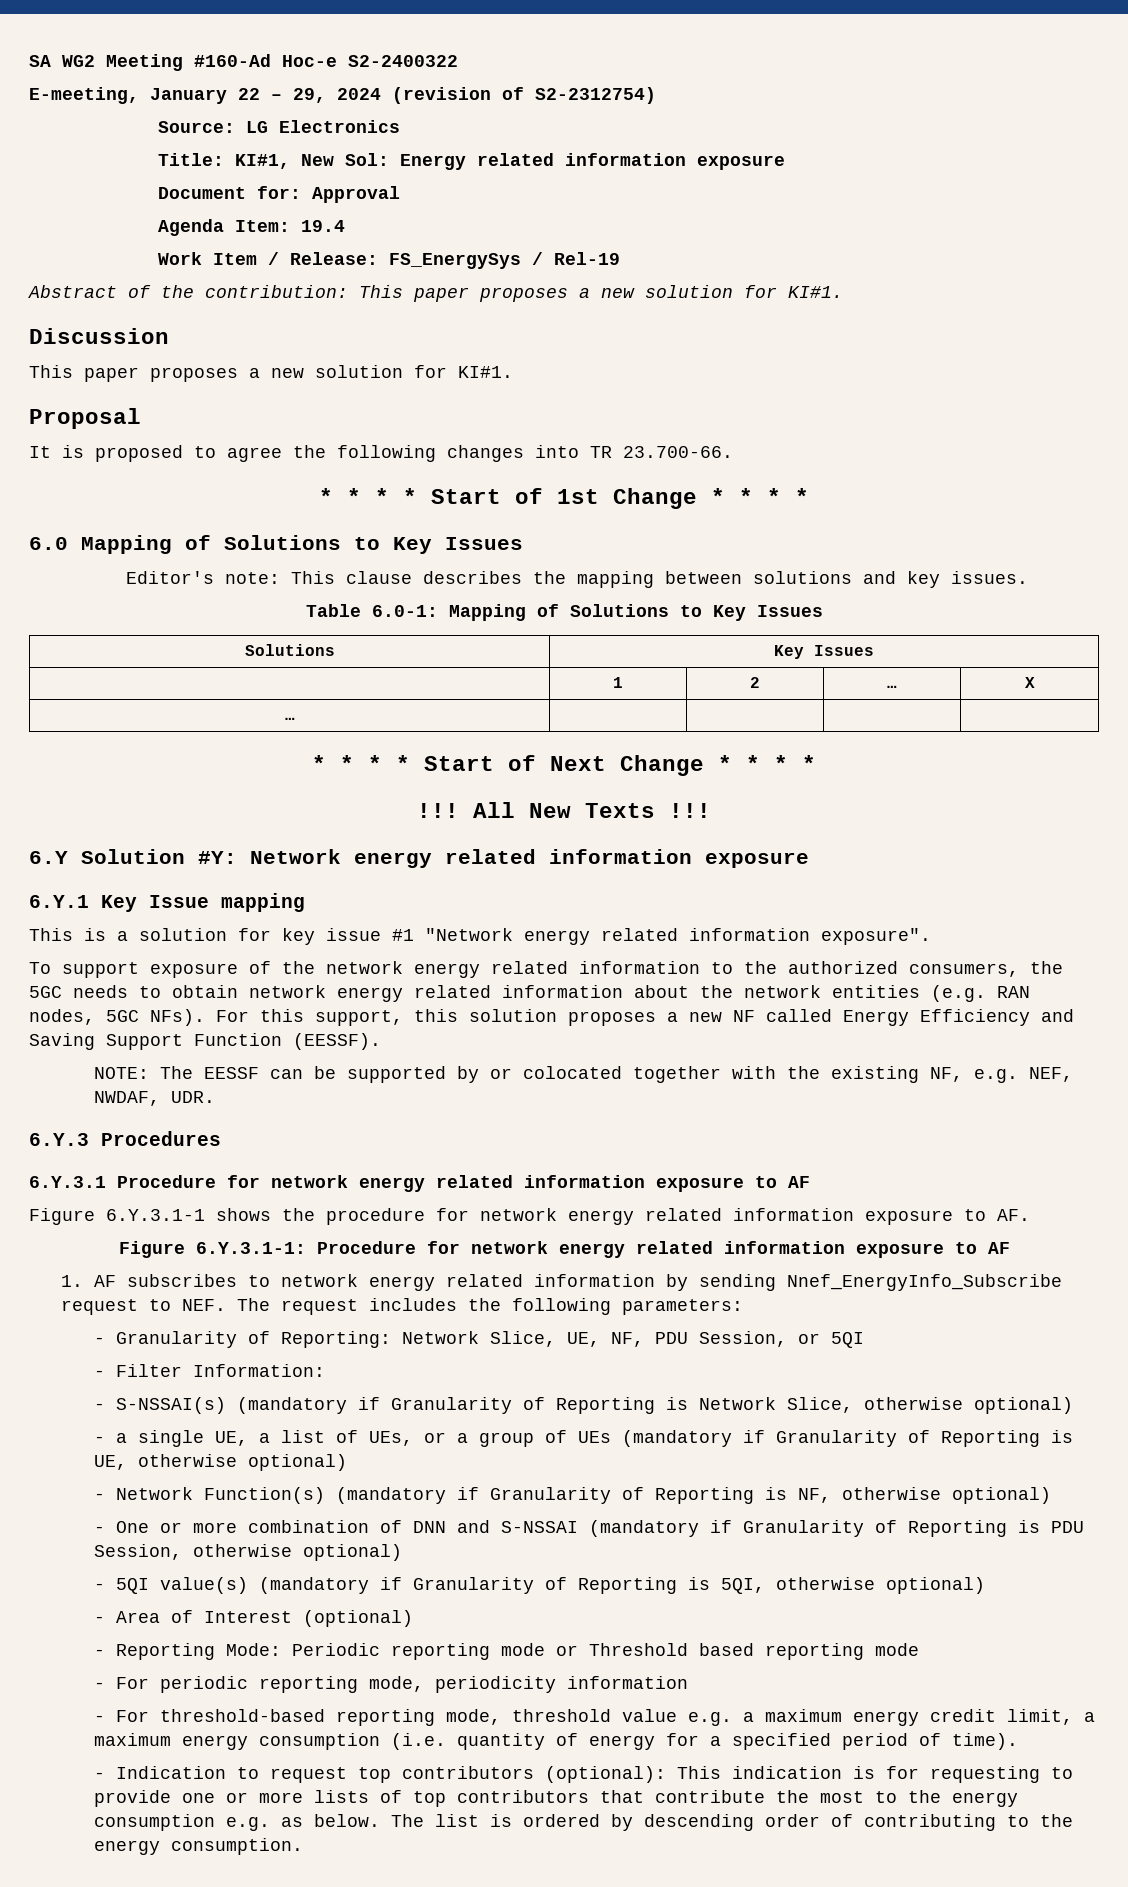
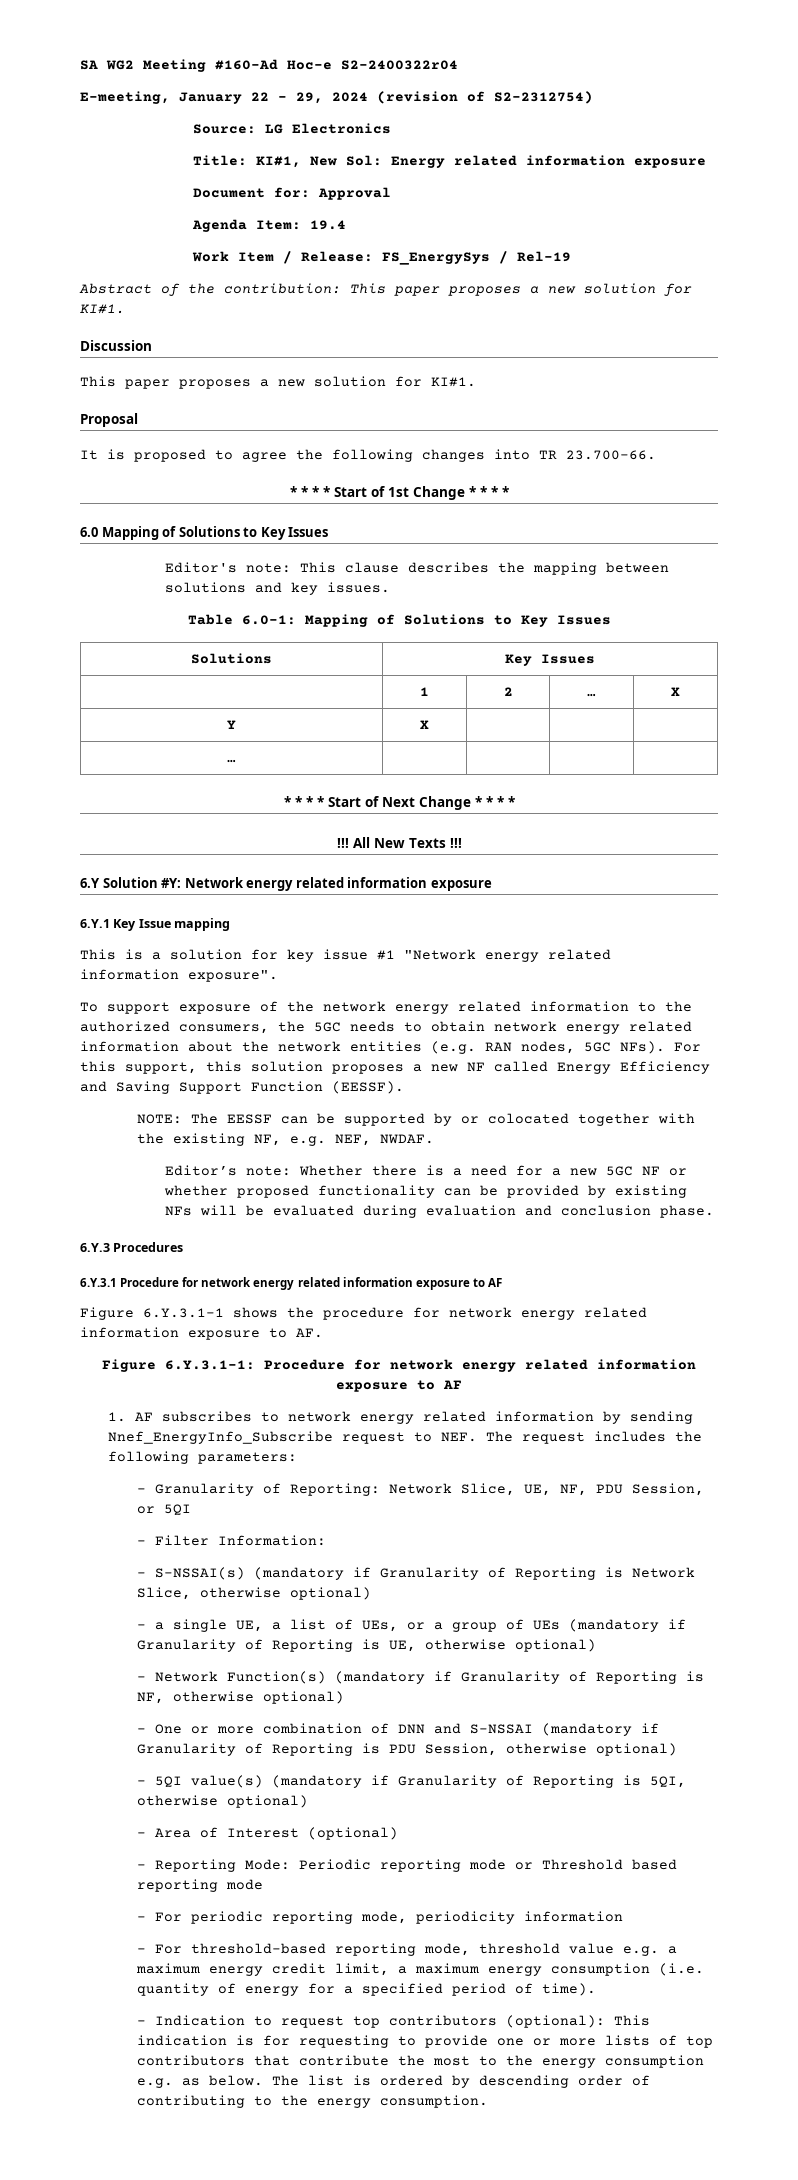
- SA WG2 Meeting #160-Ad Hoc-e S2-2400322
+ SA WG2 Meeting #160-Ad Hoc-e S2-2400322r04
+ Y | X | | |
- NOTE: The EESSF can be supported by or colocated together with the existing NF, e.g. NEF, NWDAF, UDR.
+ NOTE: The EESSF can be supported by or colocated together with the existing NF, e.g. NEF, NWDAF.
+ Editor’s note: Whether there is a need for a new 5GC NF or whether proposed functionality can be provided by existing NFs will be evaluated during evaluation and conclusion phase.

